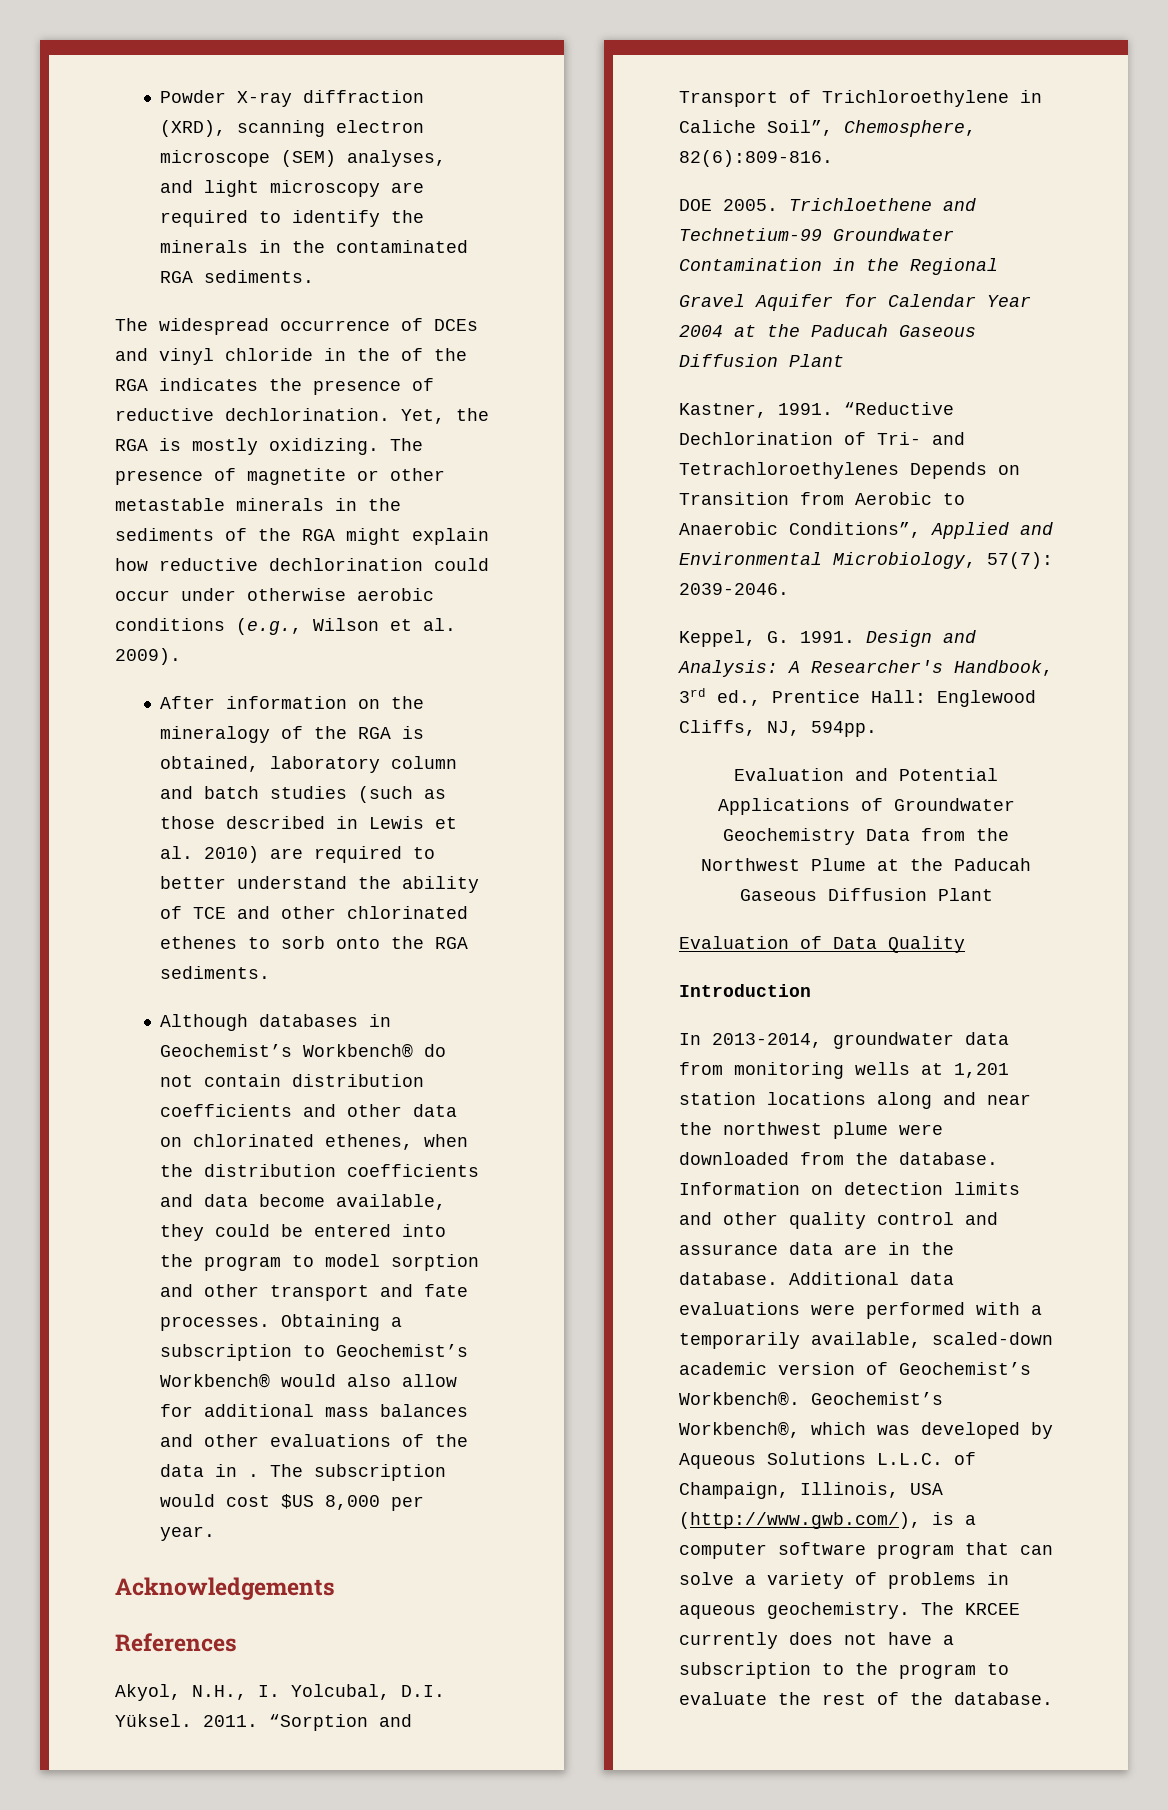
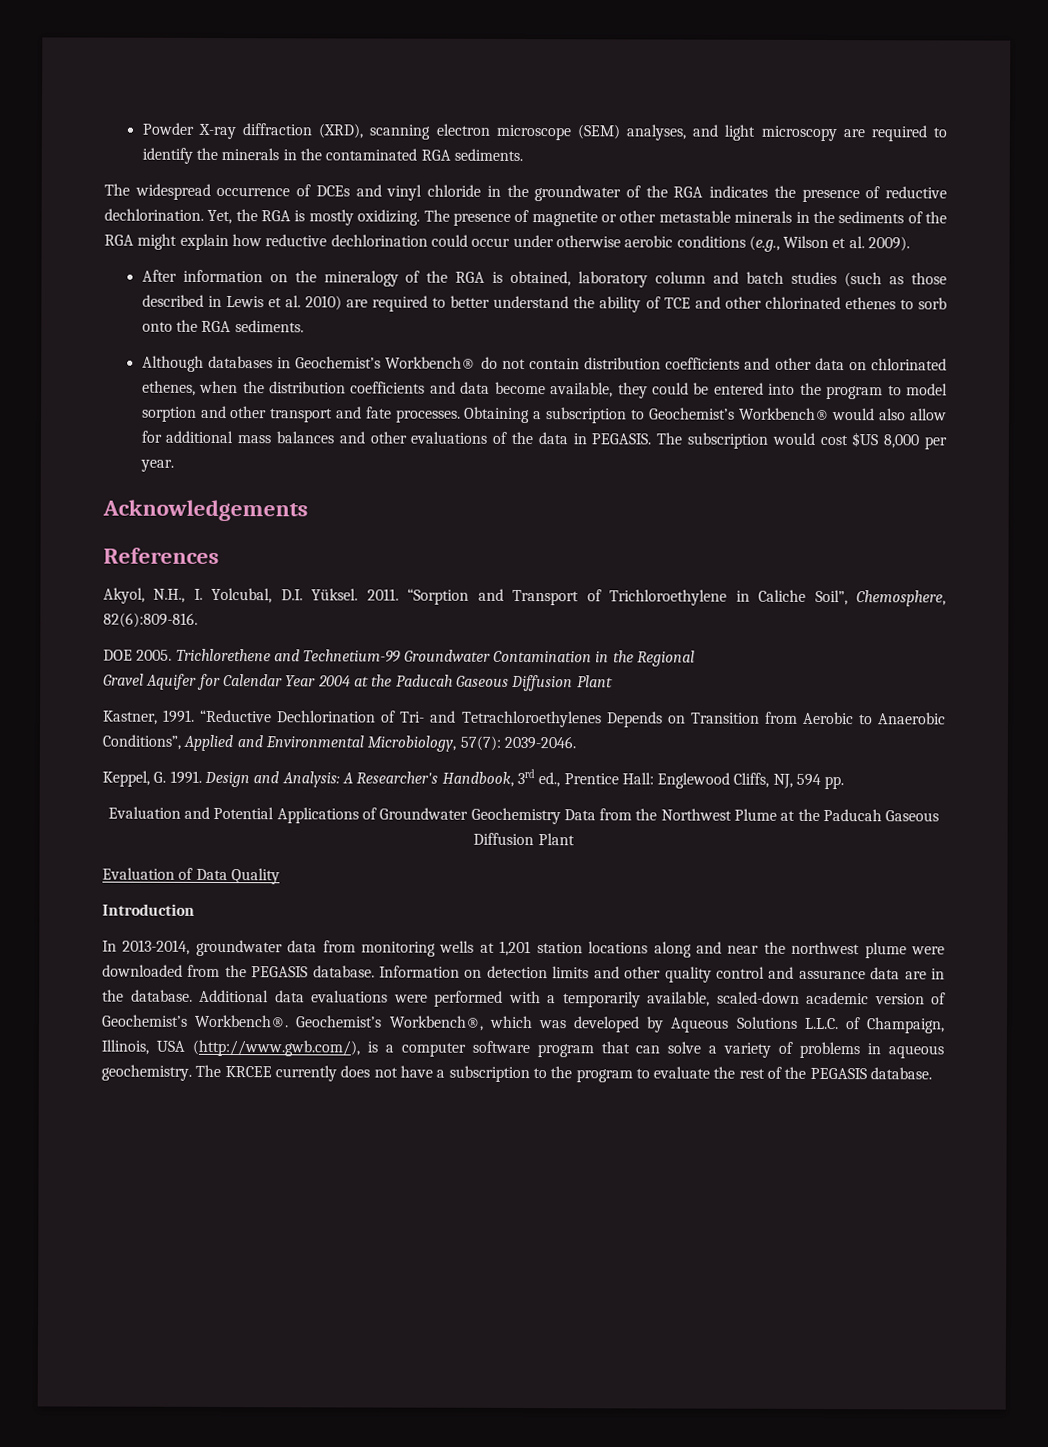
- The widespread occurrence of DCEs and vinyl chloride in the of the RGA indicates the presence of reductive dechlorination.
+ The widespread occurrence of DCEs and vinyl chloride in the groundwater of the RGA indicates the presence of reductive dechlorination.
- Obtaining a subscription to Geochemist’s Workbench® would also allow for additional mass balances and other evaluations of the data in .
+ Obtaining a subscription to Geochemist’s Workbench® would also allow for additional mass balances and other evaluations of the data in PEGASIS.
- Trichloethene and Technetium-99 Groundwater Contamination in the Regional
+ Trichlorethene and Technetium-99 Groundwater Contamination in the Regional
- Design and Analysis: A Researcher's Handbook, 3rd ed., Prentice Hall: Englewood Cliffs, NJ, 594pp.
+ Design and Analysis: A Researcher's Handbook, 3rd ed., Prentice Hall: Englewood Cliffs, NJ, 594 pp.
- In 2013-2014, groundwater data from monitoring wells at 1,201 station locations along and near the northwest plume were downloaded from the database.
+ In 2013-2014, groundwater data from monitoring wells at 1,201 station locations along and near the northwest plume were downloaded from the PEGASIS database.
- The KRCEE currently does not have a subscription to the program to evaluate the rest of the database.
+ The KRCEE currently does not have a subscription to the program to evaluate the rest of the PEGASIS database.

